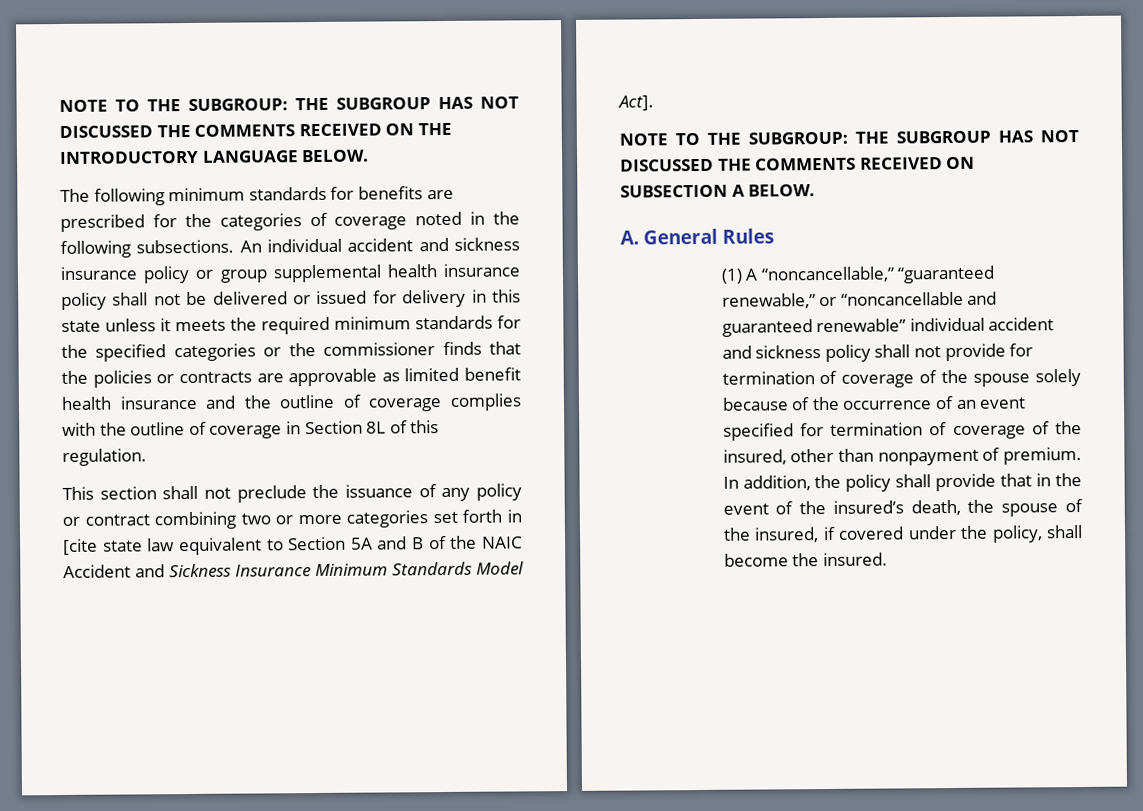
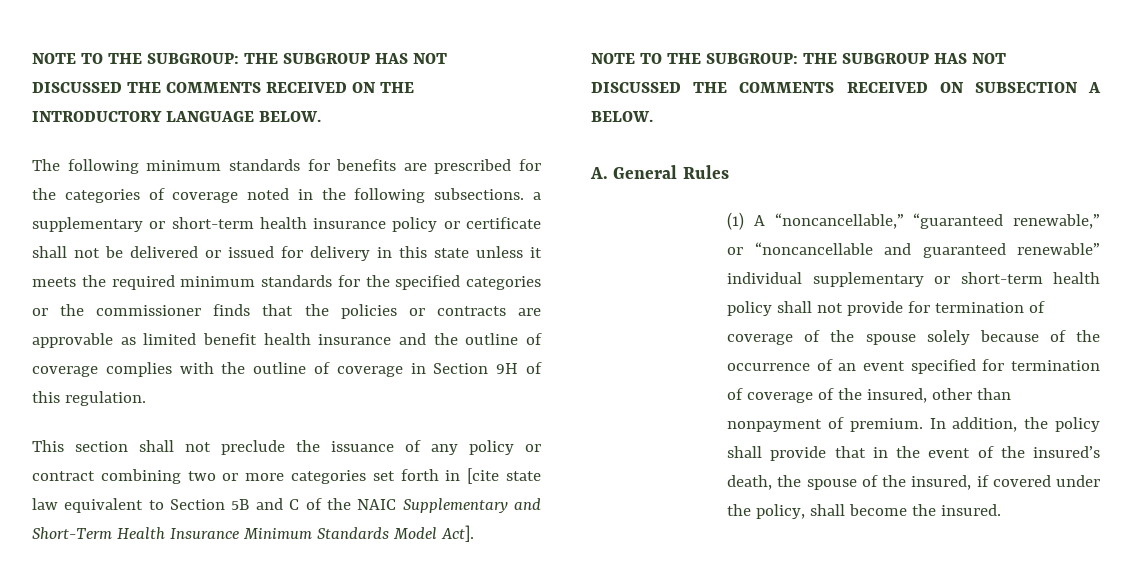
- The following minimum standards for benefits are prescribed for the categories of coverage noted in the following subsections. An individual accident and sickness insurance policy or group supplemental health insurance policy shall not be delivered or issued for delivery in this state unless it meets the required minimum standards for the specified categories or the commissioner finds that the policies or contracts are approvable as limited benefit health insurance and the outline of coverage complies with the outline of coverage in Section 8L of this regulation.
+ The following minimum standards for benefits are prescribed for the categories of coverage noted in the following subsections. a supplementary or short-term health insurance policy or certificate shall not be delivered or issued for delivery in this state unless it meets the required minimum standards for the specified categories or the commissioner finds that the policies or contracts are approvable as limited benefit health insurance and the outline of coverage complies with the outline of coverage in Section 9H of this regulation.
- This section shall not preclude the issuance of any policy or contract combining two or more categories set forth in [cite state law equivalent to Section 5A and B of the NAIC Accident and Sickness Insurance Minimum Standards Model Act].
+ This section shall not preclude the issuance of any policy or contract combining two or more categories set forth in [cite state law equivalent to Section 5B and C of the NAIC Supplementary and Short-Term Health Insurance Minimum Standards Model Act].
- (1) A “noncancellable,” “guaranteed renewable,” or “noncancellable and guaranteed renewable” individual accident and sickness policy shall not provide for termination of coverage of the spouse solely because of the occurrence of an event specified for termination of coverage of the insured, other than nonpayment of premium.
+ (1) A “noncancellable,” “guaranteed renewable,” or “noncancellable and guaranteed renewable” individual supplementary or short-term health policy shall not provide for termination of coverage of the spouse solely because of the occurrence of an event specified for termination of coverage of the insured, other than nonpayment of premium.

